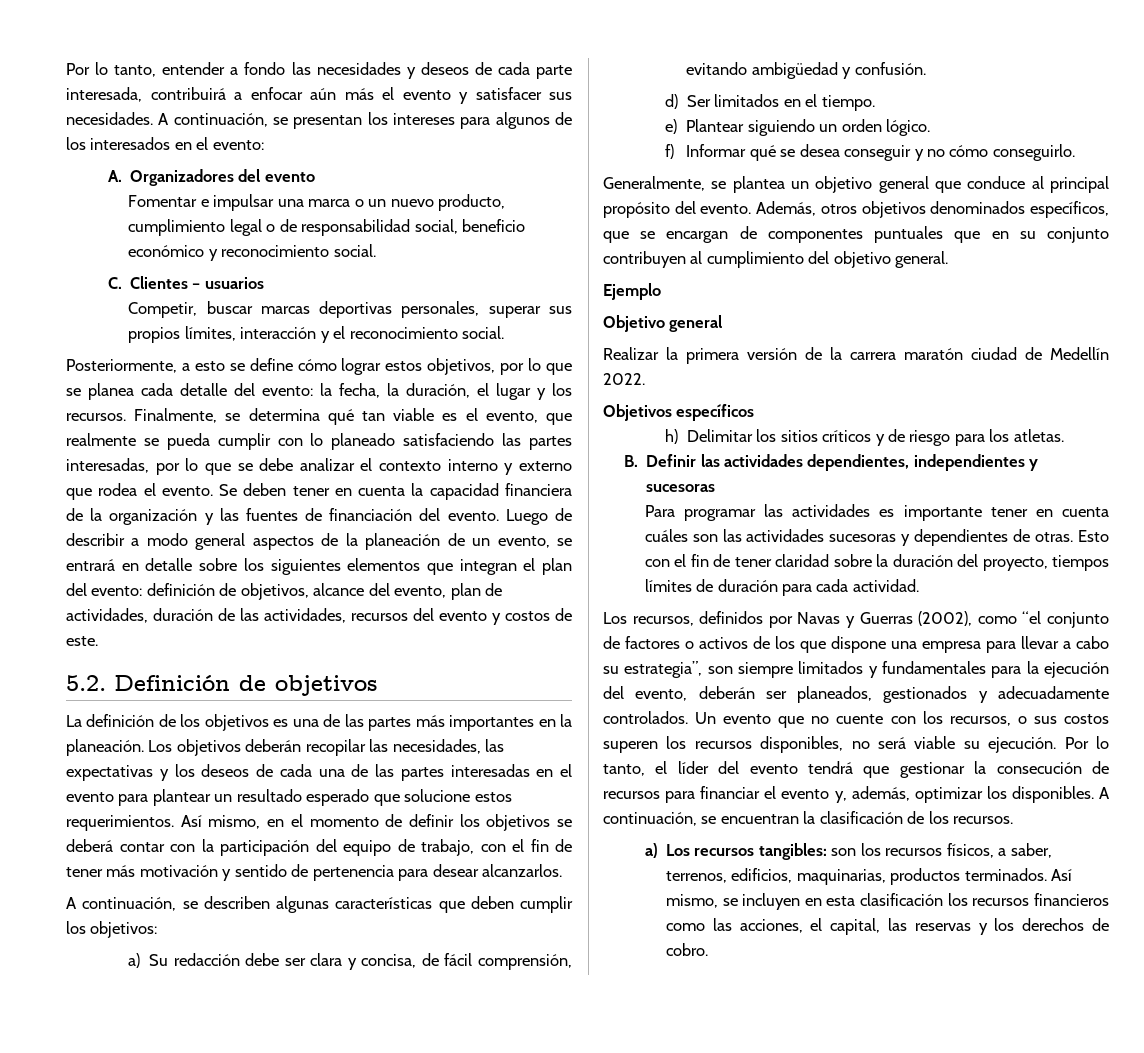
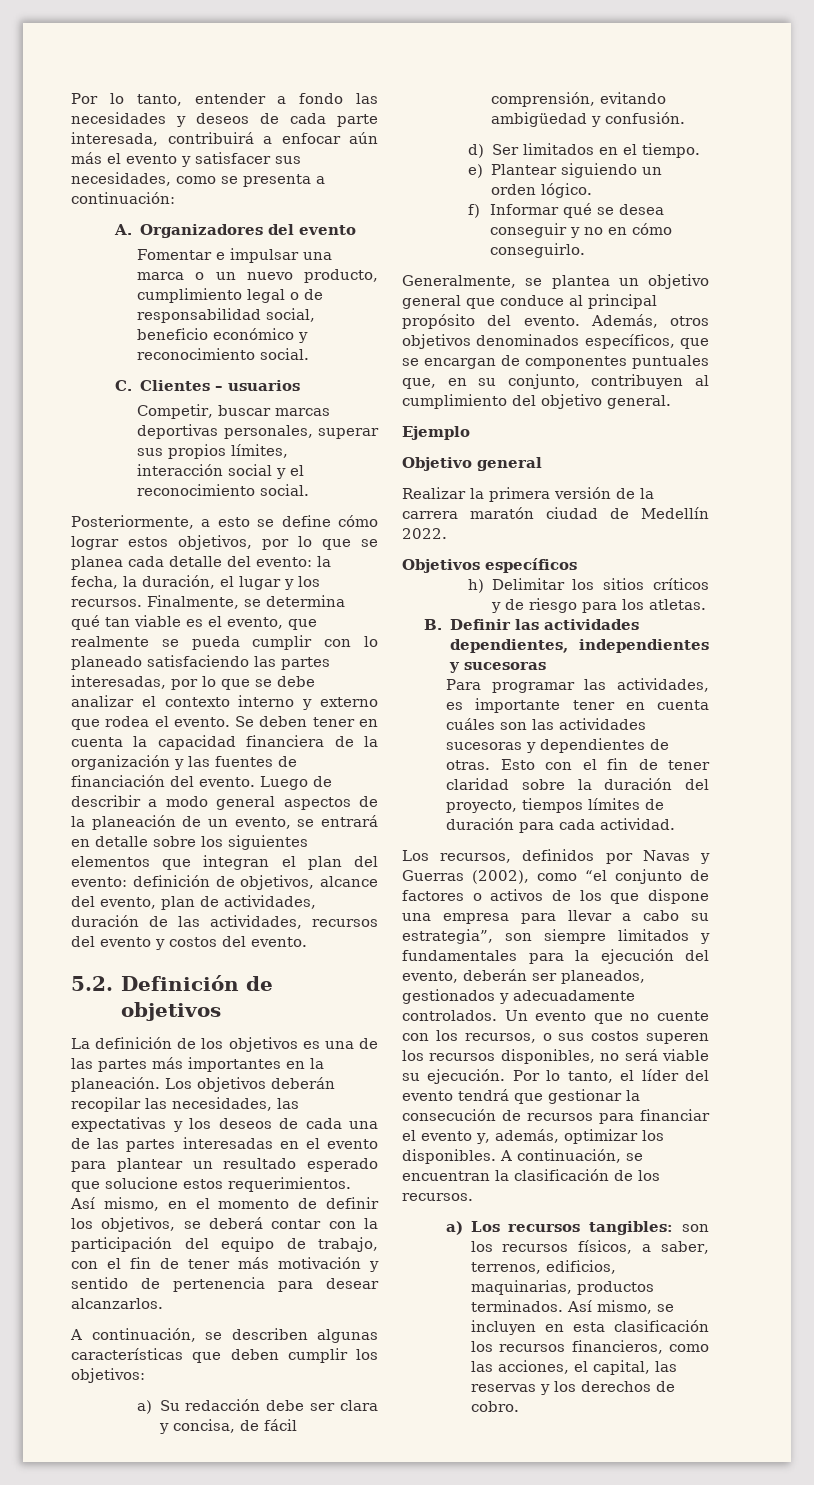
- Por lo tanto, entender a fondo las necesidades y deseos de cada parte interesada, contribuirá a enfocar aún más el evento y satisfacer sus necesidades. A continuación, se presentan los intereses para algunos de los interesados en el evento:
+ Por lo tanto, entender a fondo las necesidades y deseos de cada parte interesada, contribuirá a enfocar aún más el evento y satisfacer sus necesidades, como se presenta a continuación:
- Competir, buscar marcas deportivas personales, superar sus propios límites, interacción y el reconocimiento social.
+ Competir, buscar marcas deportivas personales, superar sus propios límites, interacción social y el reconocimiento social.
- Luego de describir a modo general aspectos de la planeación de un evento, se entrará en detalle sobre los siguientes elementos que integran el plan del evento: definición de objetivos, alcance del evento, plan de actividades, duración de las actividades, recursos del evento y costos de este.
+ Luego de describir a modo general aspectos de la planeación de un evento, se entrará en detalle sobre los siguientes elementos que integran el plan del evento: definición de objetivos, alcance del evento, plan de actividades, duración de las actividades, recursos del evento y costos del evento.
- Así mismo, en el momento de definir los objetivos se deberá contar con la participación del equipo de trabajo, con el fin de tener más motivación y sentido de pertenencia para desear alcanzarlos.
+ Así mismo, en el momento de definir los objetivos, se deberá contar con la participación del equipo de trabajo, con el fin de tener más motivación y sentido de pertenencia para desear alcanzarlos.
- f) Informar qué se desea conseguir y no cómo conseguirlo.
+ f) Informar qué se desea conseguir y no en cómo conseguirlo.
- Además, otros objetivos denominados específicos, que se encargan de componentes puntuales que en su conjunto contribuyen al cumplimiento del objetivo general.
+ Además, otros objetivos denominados específicos, que se encargan de componentes puntuales que, en su conjunto, contribuyen al cumplimiento del objetivo general.
- Para programar las actividades es importante tener en cuenta cuáles son las actividades sucesoras y dependientes de otras.
+ Para programar las actividades, es importante tener en cuenta cuáles son las actividades sucesoras y dependientes de otras.
- Así mismo, se incluyen en esta clasificación los recursos financieros como las acciones, el capital, las reservas y los derechos de cobro.
+ Así mismo, se incluyen en esta clasificación los recursos financieros, como las acciones, el capital, las reservas y los derechos de cobro.

